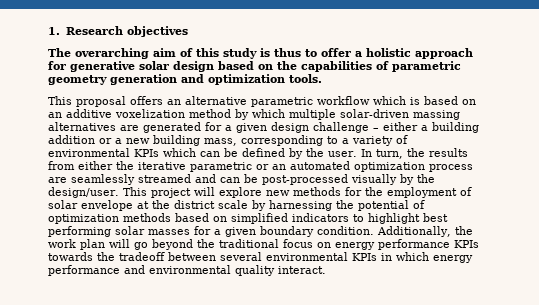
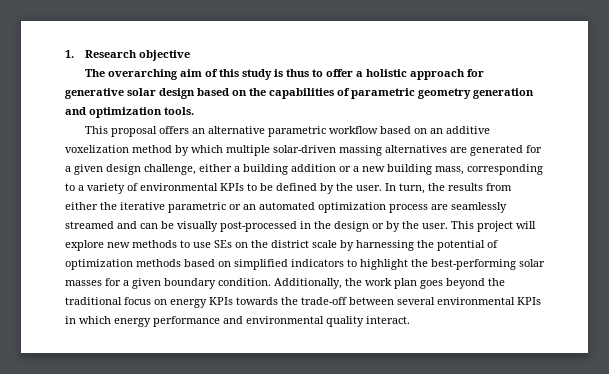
- 1. Research objectives
+ 1. Research objective
- This proposal offers an alternative parametric workflow which is based on an additive voxelization method by which multiple solar-driven massing alternatives are generated for a given design challenge – either a building addition or a new building mass, corresponding to a variety of environmental KPIs which can be defined by the user.
+ This proposal offers an alternative parametric workflow based on an additive voxelization method by which multiple solar-driven massing alternatives are generated for a given design challenge, either a building addition or a new building mass, corresponding to a variety of environmental KPIs to be defined by the user.
- In turn, the results from either the iterative parametric or an automated optimization process are seamlessly streamed and can be post-processed visually by the design/user.
+ In turn, the results from either the iterative parametric or an automated optimization process are seamlessly streamed and can be visually post-processed in the design or by the user.
- This project will explore new methods for the employment of solar envelope at the district scale by harnessing the potential of optimization methods based on simplified indicators to highlight best performing solar masses for a given boundary condition.
+ This project will explore new methods to use SEs on the district scale by harnessing the potential of optimization methods based on simplified indicators to highlight the best-performing solar masses for a given boundary condition.
- Additionally, the work plan will go beyond the traditional focus on energy performance KPIs towards the tradeoff between several environmental KPIs in which energy performance and environmental quality interact.
+ Additionally, the work plan goes beyond the traditional focus on energy KPIs towards the trade-off between several environmental KPIs in which energy performance and environmental quality interact.

